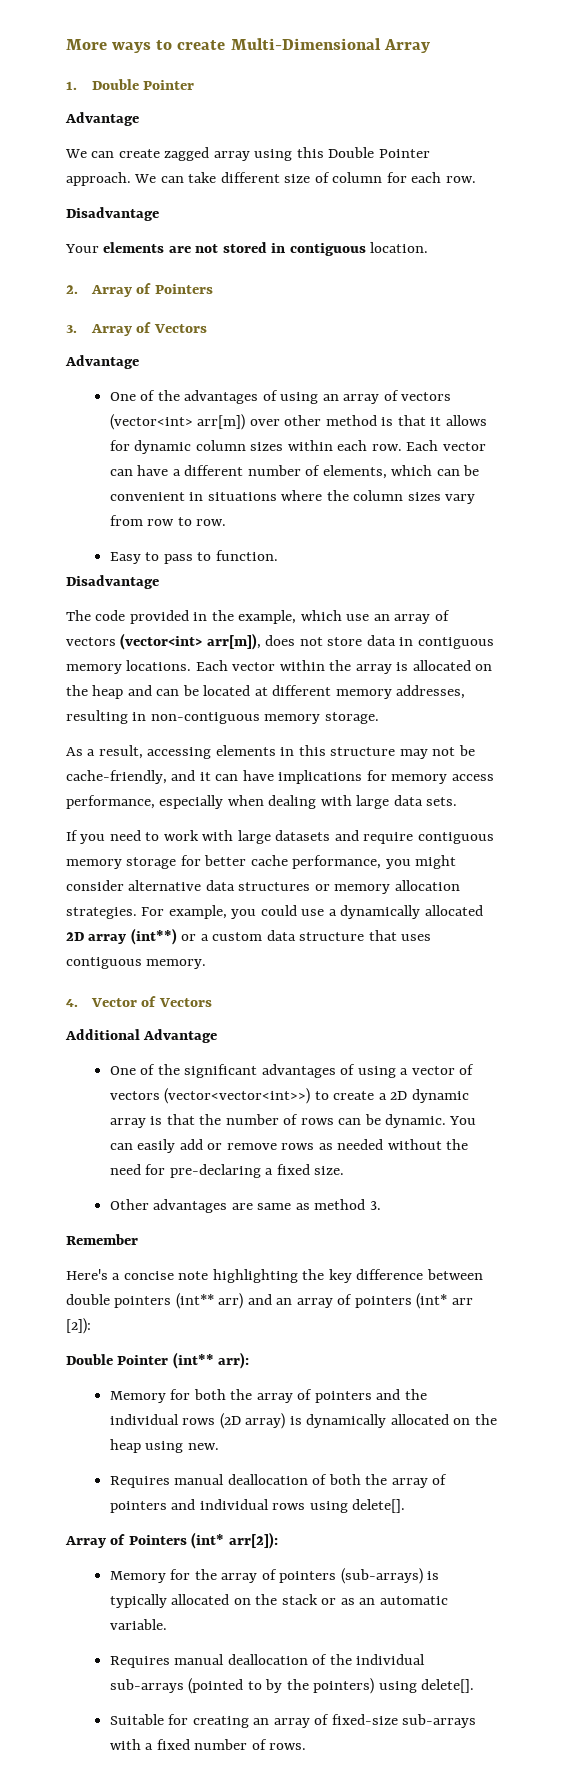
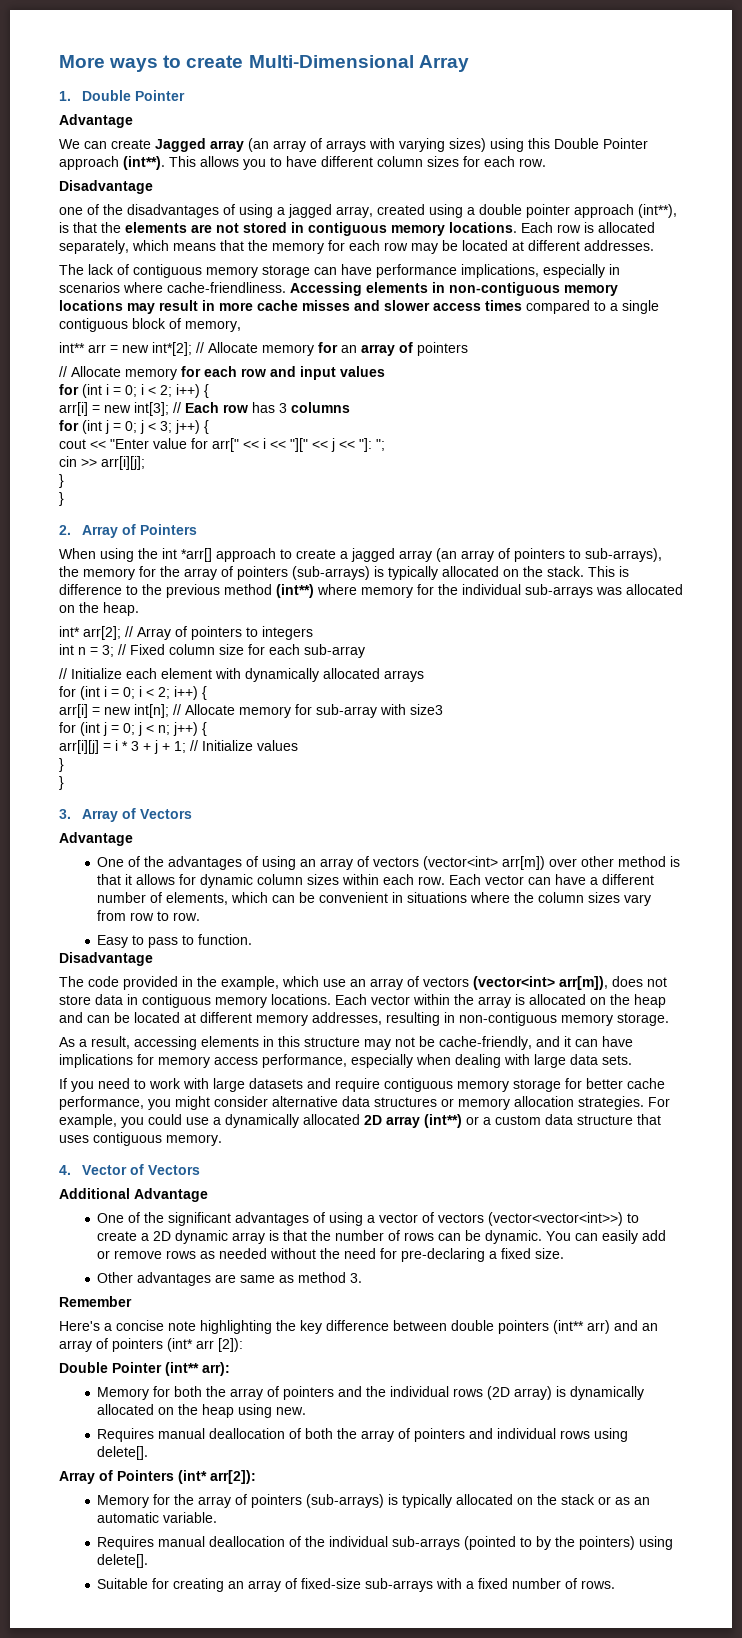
- We can create zagged array using this Double Pointer approach. We can take different size of column for each row.
+ We can create Jagged array (an array of arrays with varying sizes) using this Double Pointer approach (int**). This allows you to have different column sizes for each row.
  Disadvantage
- Your elements are not stored in contiguous location.
+ one of the disadvantages of using a jagged array, created using a double pointer approach (int**), is that the elements are not stored in contiguous memory locations. Each row is allocated separately, which means that the memory for each row may be located at different addresses.
+ The lack of contiguous memory storage can have performance implications, especially in scenarios where cache-friendliness. Accessing elements in non-contiguous memory locations may result in more cache misses and slower access times compared to a single contiguous block of memory,
+ int** arr = new int*[2]; // Allocate memory for an array of pointers
+ // Allocate memory for each row and input values
+ for (int i = 0; i < 2; i++) {
+ arr[i] = new int[3]; // Each row has 3 columns
+ for (int j = 0; j < 3; j++) {
+ cout << "Enter value for arr[" << i << "][" << j << "]: ";
+ cin >> arr[i][j];
+ }
+ }
  2. Array of Pointers
+ When using the int *arr[] approach to create a jagged array (an array of pointers to sub-arrays), the memory for the array of pointers (sub-arrays) is typically allocated on the stack. This is difference to the previous method (int**) where memory for the individual sub-arrays was allocated on the heap.
+ int* arr[2]; // Array of pointers to integers
+ int n = 3; // Fixed column size for each sub-array
+ // Initialize each element with dynamically allocated arrays
+ for (int i = 0; i < 2; i++) {
+ arr[i] = new int[n]; // Allocate memory for sub-array with size3
+ for (int j = 0; j < n; j++) {
+ arr[i][j] = i * 3 + j + 1; // Initialize values
+ }
+ }

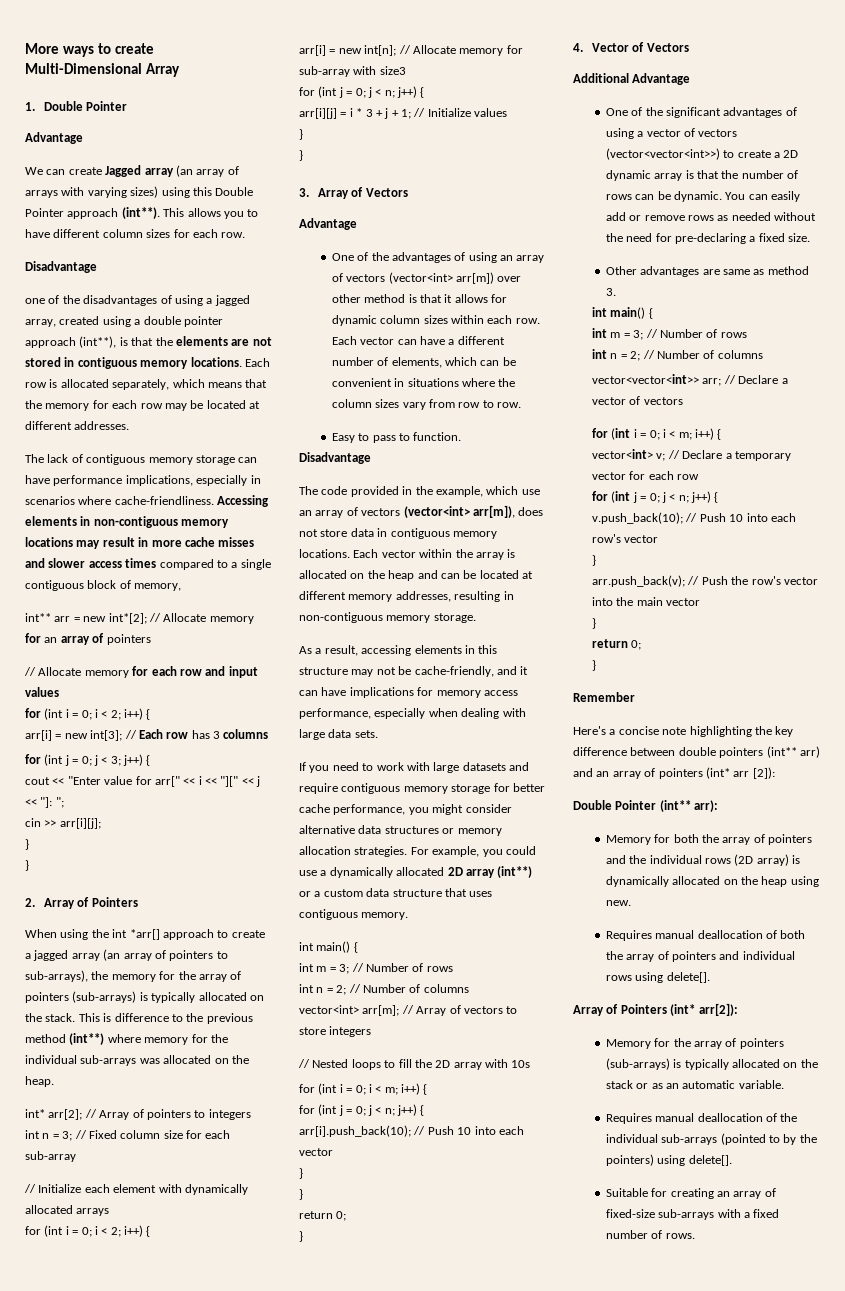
  For example, you could use a dynamically allocated 2D array (int**) or a custom data structure that uses contiguous memory.
+ int main() {
+ int m = 3; // Number of rows
+ int n = 2; // Number of columns
+ vector<int> arr[m]; // Array of vectors to store integers
+ // Nested loops to fill the 2D array with 10s
+ for (int i = 0; i < m; i++) {
+ for (int j = 0; j < n; j++) {
+ arr[i].push_back(10); // Push 10 into each vector
+ }
+ }
+ return 0;
+ }
  Other advantages are same as method 3.
+ int main() {
+ int m = 3; // Number of rows
+ int n = 2; // Number of columns
+ vector<vector<int>> arr; // Declare a vector of vectors
+ for (int i = 0; i < m; i++) {
+ vector<int> v; // Declare a temporary vector for each row
+ for (int j = 0; j < n; j++) {
+ v.push_back(10); // Push 10 into each row's vector
+ }
+ arr.push_back(v); // Push the row's vector into the main vector
+ }
+ return 0;
+ }

